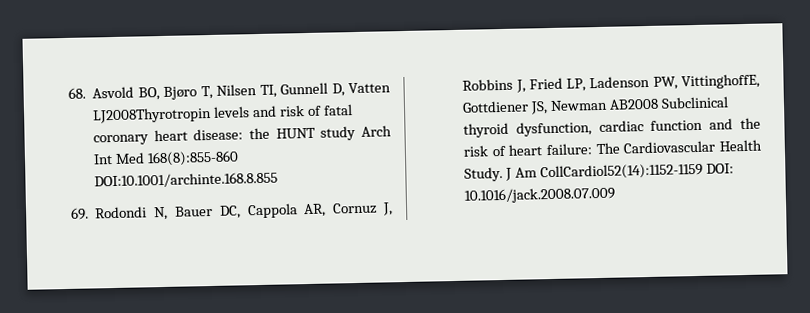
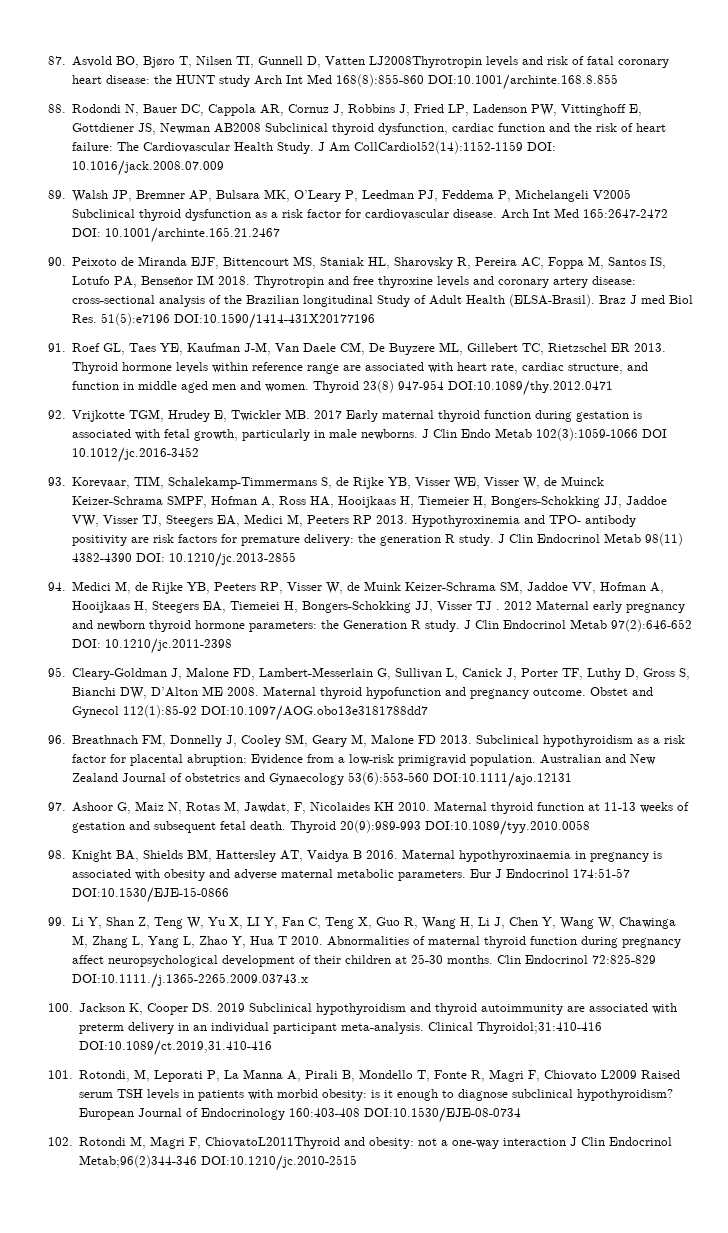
- 68. Asvold BO, Bjøro T, Nilsen TI, Gunnell D, Vatten LJ2008Thyrotropin levels and risk of fatal coronary heart disease: the HUNT study Arch Int Med 168(8):855-860 DOI:10.1001/archinte.168.8.855
+ 87. Asvold BO, Bjøro T, Nilsen TI, Gunnell D, Vatten LJ2008Thyrotropin levels and risk of fatal coronary heart disease: the HUNT study Arch Int Med 168(8):855-860 DOI:10.1001/archinte.168.8.855
- 69. Rodondi N, Bauer DC, Cappola AR, Cornuz J, Robbins J, Fried LP, Ladenson PW, VittinghoffE, Gottdiener JS, Newman AB2008 Subclinical thyroid dysfunction, cardiac function and the risk of heart failure: The Cardiovascular Health Study.
+ 88. Rodondi N, Bauer DC, Cappola AR, Cornuz J, Robbins J, Fried LP, Ladenson PW, Vittinghoff E, Gottdiener JS, Newman AB2008 Subclinical thyroid dysfunction, cardiac function and the risk of heart failure: The Cardiovascular Health Study.
+ 89. Walsh JP, Bremner AP, Bulsara MK, O’Leary P, Leedman PJ, Feddema P, Michelangeli V2005 Subclinical thyroid dysfunction as a risk factor for cardiovascular disease. Arch Int Med 165:2647-2472 DOI: 10.1001/archinte.165.21.2467
+ 90. Peixoto de Miranda EJF, Bittencourt MS, Staniak HL, Sharovsky R, Pereira AC, Foppa M, Santos IS, Lotufo PA, Benseñor IM 2018. Thyrotropin and free thyroxine levels and coronary artery disease: cross-sectional analysis of the Brazilian longitudinal Study of Adult Health (ELSA-Brasil). Braz J med Biol Res. 51(5):e7196 DOI:10.1590/1414-431X20177196
+ 91. Roef GL, Taes YE, Kaufman J-M, Van Daele CM, De Buyzere ML, Gillebert TC, Rietzschel ER 2013. Thyroid hormone levels within reference range are associated with heart rate, cardiac structure, and function in middle aged men and women. Thyroid 23(8) 947-954 DOI:10.1089/thy.2012.0471
+ 92. Vrijkotte TGM, Hrudey E, Twickler MB. 2017 Early maternal thyroid function during gestation is associated with fetal growth, particularly in male newborns. J Clin Endo Metab 102(3):1059-1066 DOI 10.1012/jc.2016-3452
+ 93. Korevaar, TIM, Schalekamp-Timmermans S, de Rijke YB, Visser WE, Visser W, de Muinck Keizer-Schrama SMPF, Hofman A, Ross HA, Hooijkaas H, Tiemeier H, Bongers-Schokking JJ, Jaddoe VW, Visser TJ, Steegers EA, Medici M, Peeters RP 2013. Hypothyroxinemia and TPO- antibody positivity are risk factors for premature delivery: the generation R study. J Clin Endocrinol Metab 98(11) 4382-4390 DOI: 10.1210/jc.2013-2855
+ 94. Medici M, de Rijke YB, Peeters RP, Visser W, de Muink Keizer-Schrama SM, Jaddoe VV, Hofman A, Hooijkaas H, Steegers EA, Tiemeiei H, Bongers-Schokking JJ, Visser TJ . 2012 Maternal early pregnancy and newborn thyroid hormone parameters: the Generation R study. J Clin Endocrinol Metab 97(2):646-652 DOI: 10.1210/jc.2011-2398
+ 95. Cleary-Goldman J, Malone FD, Lambert-Messerlain G, Sullivan L, Canick J, Porter TF, Luthy D, Gross S, Bianchi DW, D’Alton ME 2008. Maternal thyroid hypofunction and pregnancy outcome. Obstet and Gynecol 112(1):85-92 DOI:10.1097/AOG.obo13e3181788dd7
+ 96. Breathnach FM, Donnelly J, Cooley SM, Geary M, Malone FD 2013. Subclinical hypothyroidism as a risk factor for placental abruption: Evidence from a low-risk primigravid population. Australian and New Zealand Journal of obstetrics and Gynaecology 53(6):553-560 DOI:10.1111/ajo.12131
+ 97. Ashoor G, Maiz N, Rotas M, Jawdat, F, Nicolaides KH 2010. Maternal thyroid function at 11-13 weeks of gestation and subsequent fetal death. Thyroid 20(9):989-993 DOI:10.1089/tyy.2010.0058
+ 98. Knight BA, Shields BM, Hattersley AT, Vaidya B 2016. Maternal hypothyroxinaemia in pregnancy is associated with obesity and adverse maternal metabolic parameters. Eur J Endocrinol 174:51-57 DOI:10.1530/EJE-15-0866
+ 99. Li Y, Shan Z, Teng W, Yu X, LI Y, Fan C, Teng X, Guo R, Wang H, Li J, Chen Y, Wang W, Chawinga M, Zhang L, Yang L, Zhao Y, Hua T 2010. Abnormalities of maternal thyroid function during pregnancy affect neuropsychological development of their children at 25-30 months. Clin Endocrinol 72:825-829 DOI:10.1111./j.1365-2265.2009.03743.x
+ 100. Jackson K, Cooper DS. 2019 Subclinical hypothyroidism and thyroid autoimmunity are associated with preterm delivery in an individual participant meta-analysis. Clinical Thyroidol;31:410-416 DOI:10.1089/ct.2019,31.410-416
+ 101. Rotondi, M, Leporati P, La Manna A, Pirali B, Mondello T, Fonte R, Magri F, Chiovato L2009 Raised serum TSH levels in patients with morbid obesity: is it enough to diagnose subclinical hypothyroidism? European Journal of Endocrinology 160:403-408 DOI:10.1530/EJE-08-0734
+ 102. Rotondi M, Magri F, ChiovatoL2011Thyroid and obesity: not a one-way interaction J Clin Endocrinol Metab;96(2)344-346 DOI:10.1210/jc.2010-2515

